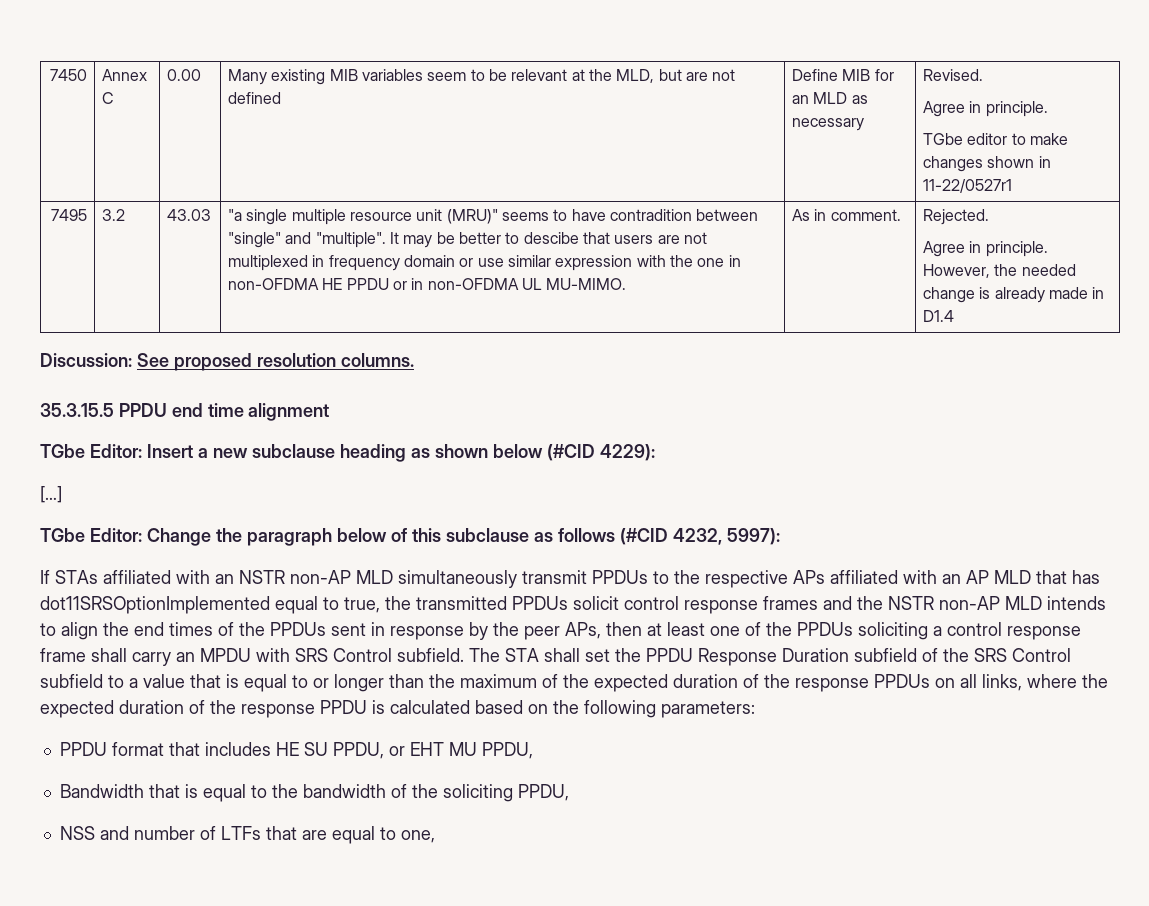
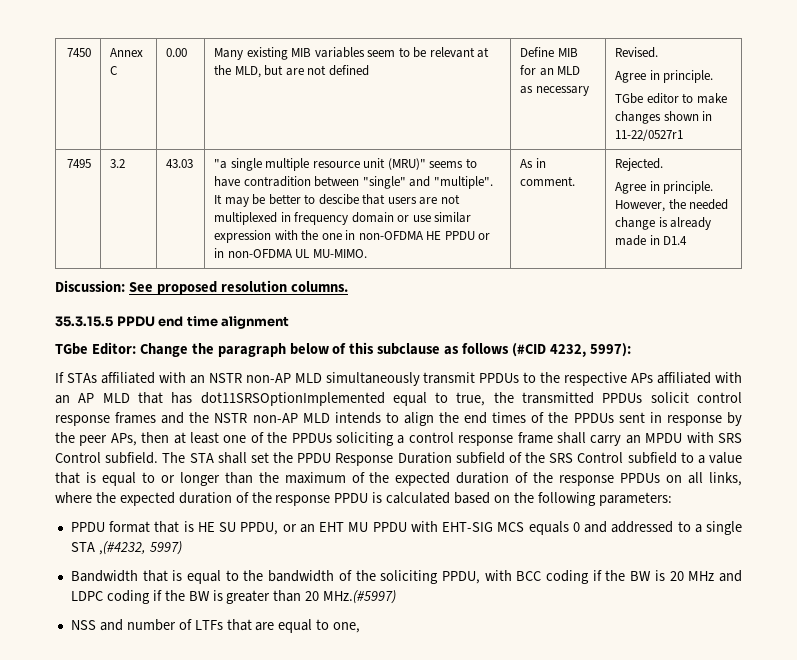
- TGbe Editor: Insert a new subclause heading as shown below (#CID 4229):
- […]
- PPDU format that includes HE SU PPDU, or EHT MU PPDU,
+ PPDU format that is HE SU PPDU, or an EHT MU PPDU with EHT-SIG MCS equals 0 and addressed to a single STA ,(#4232, 5997)
- Bandwidth that is equal to the bandwidth of the soliciting PPDU,
+ Bandwidth that is equal to the bandwidth of the soliciting PPDU, with BCC coding if the BW is 20 MHz and LDPC coding if the BW is greater than 20 MHz.(#5997)

